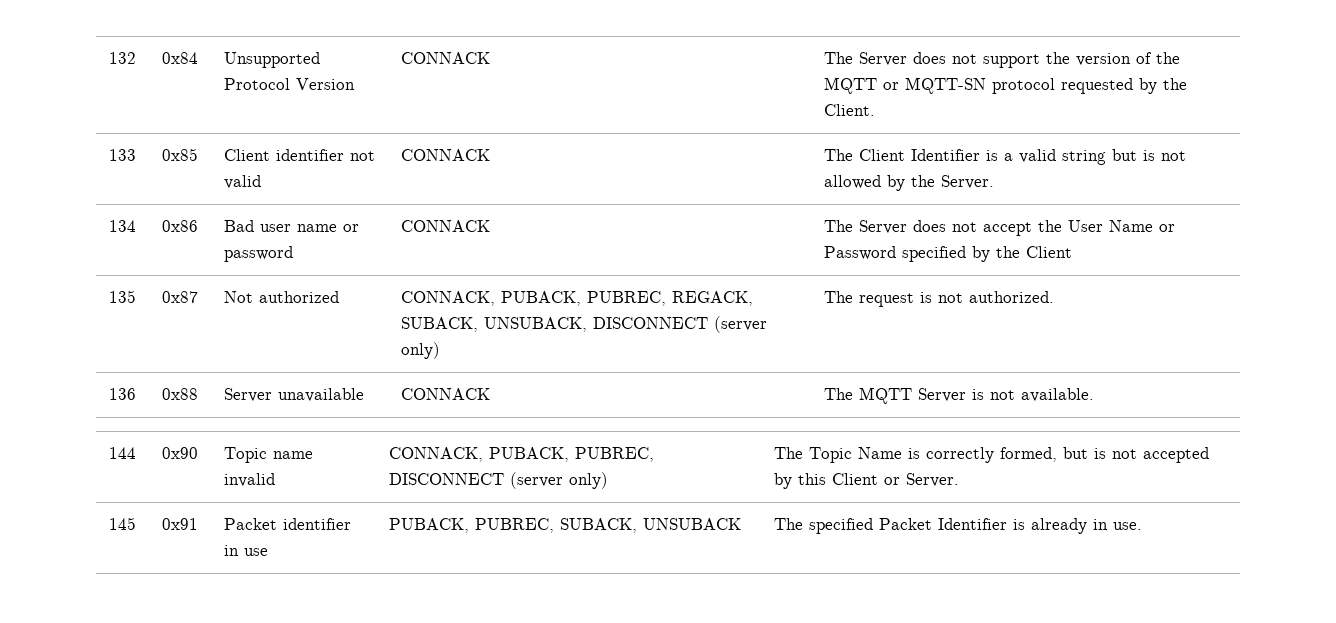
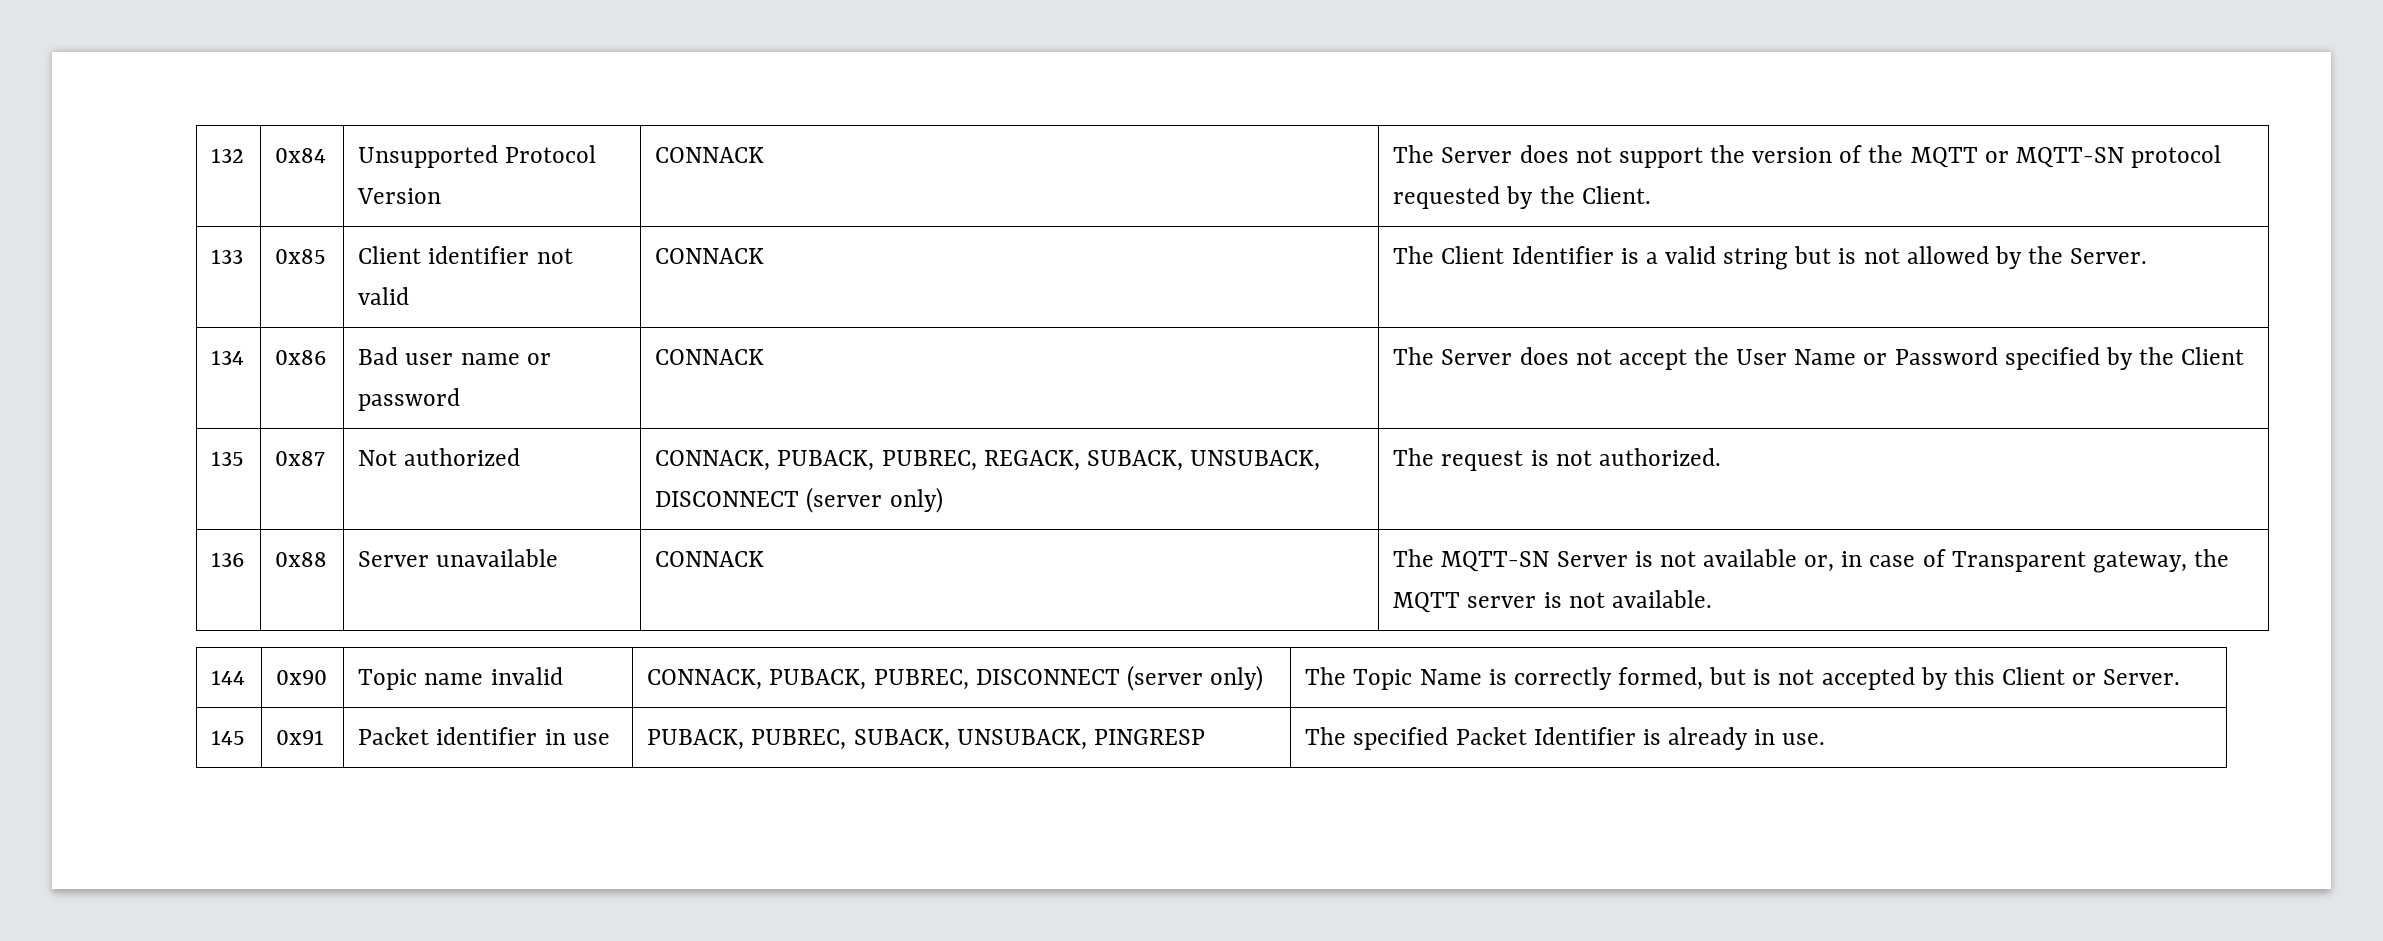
- 136 | 0x88 | Server unavailable | CONNACK | The MQTT Server is not available.
+ 136 | 0x88 | Server unavailable | CONNACK | The MQTT-SN Server is not available or, in case of Transparent gateway, the MQTT server is not available.
- 145 | 0x91 | Packet identifier in use | PUBACK, PUBREC, SUBACK, UNSUBACK | The specified Packet Identifier is already in use.
+ 145 | 0x91 | Packet identifier in use | PUBACK, PUBREC, SUBACK, UNSUBACK, PINGRESP | The specified Packet Identifier is already in use.

